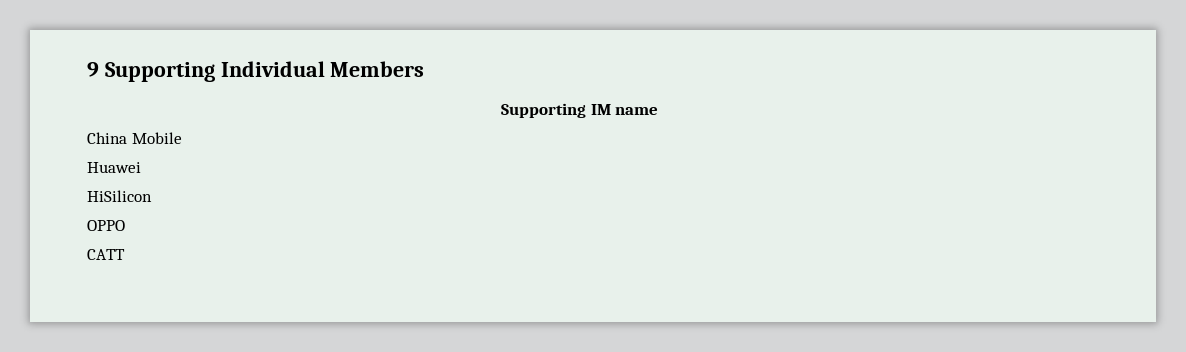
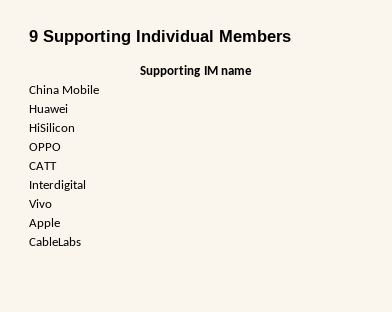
+ Interdigital
+ Vivo
+ Apple
+ CableLabs

